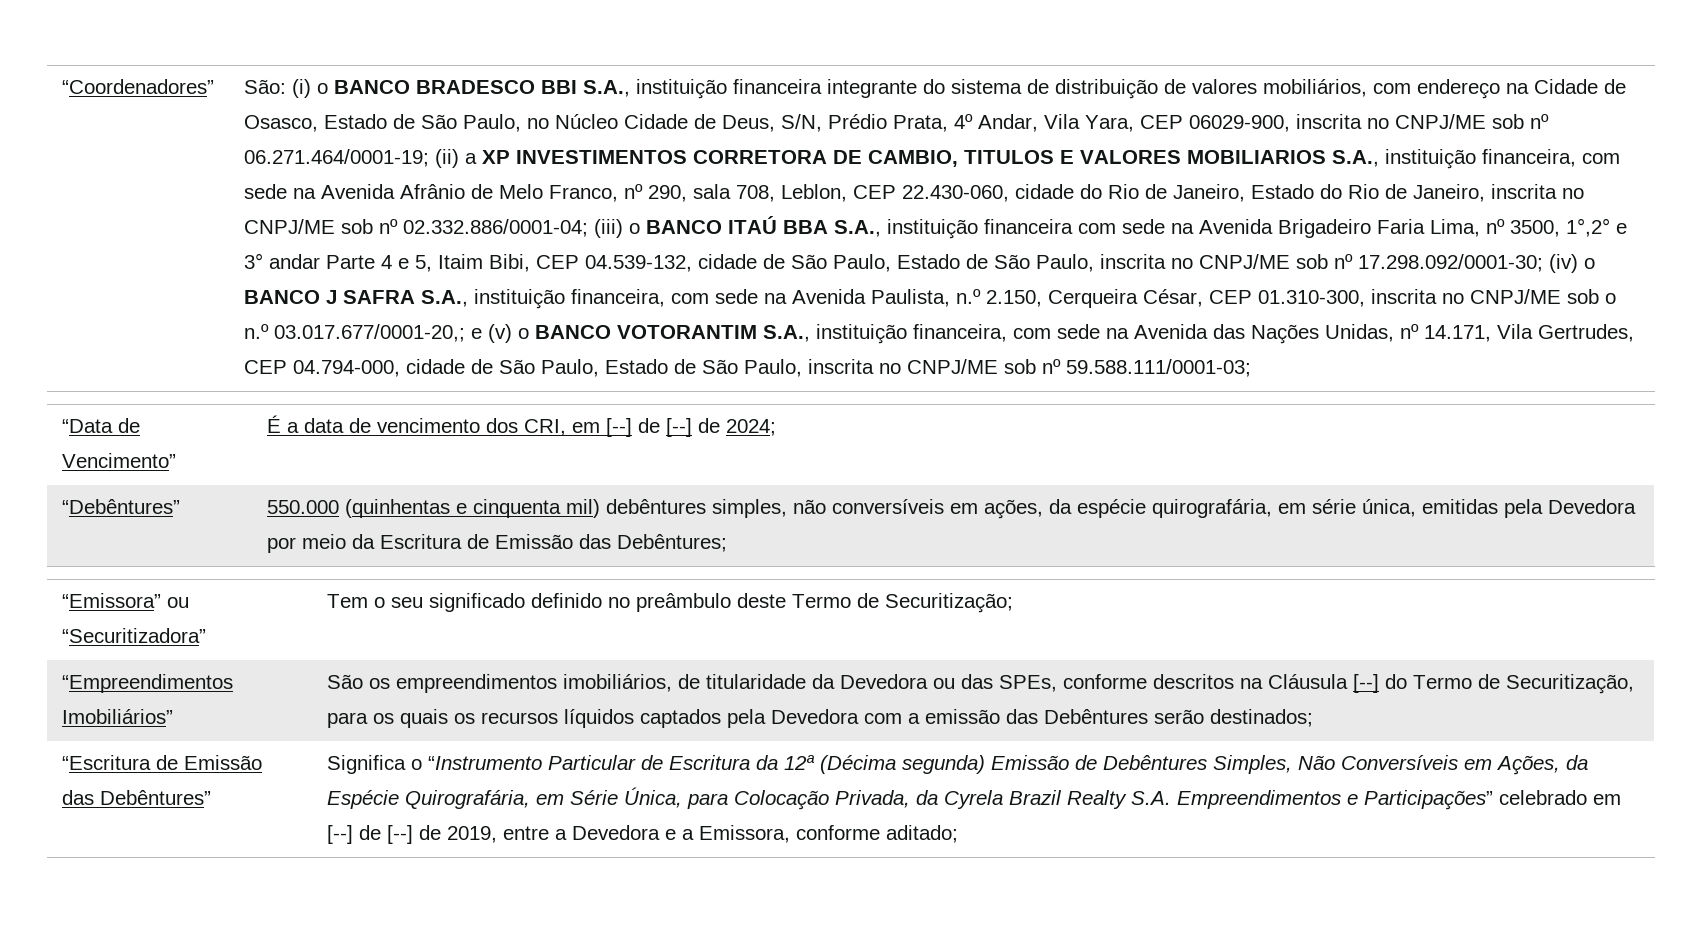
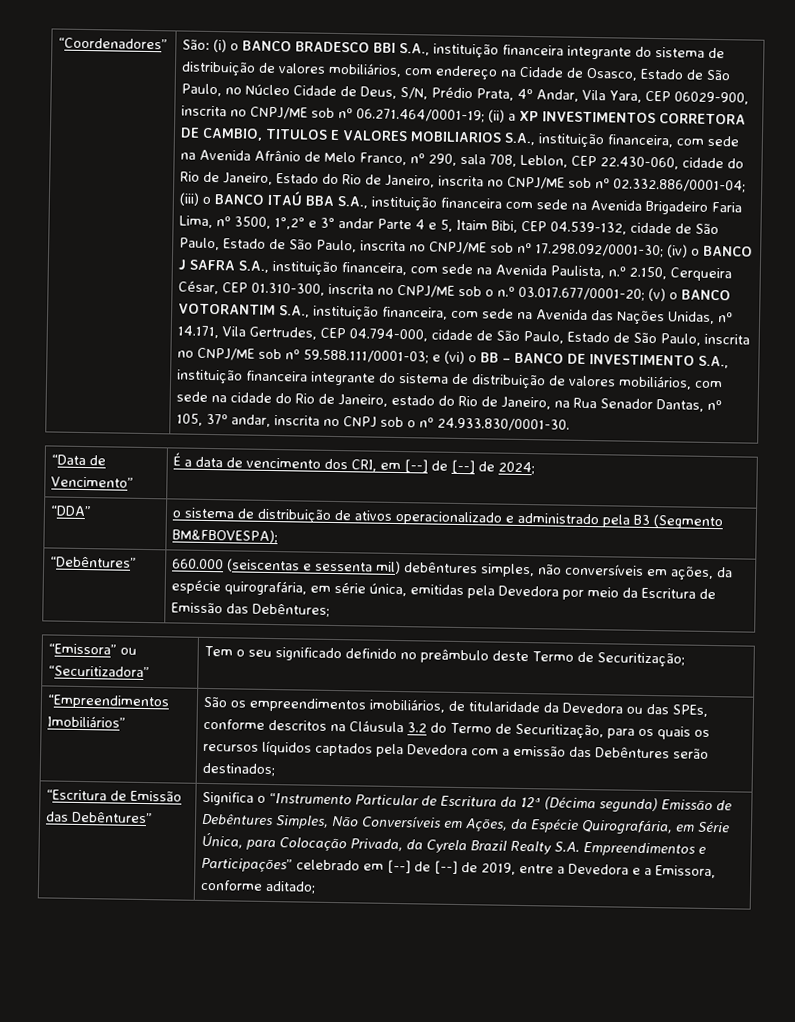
- (iv) o BANCO J SAFRA S.A., instituição financeira, com sede na Avenida Paulista, n.º 2.150, Cerqueira César, CEP 01.310-300, inscrita no CNPJ/ME sob o n.º 03.017.677/0001-20,; e (v) o BANCO VOTORANTIM S.A., instituição financeira, com sede na Avenida das Nações Unidas, nº 14.171, Vila Gertrudes, CEP 04.794-000, cidade de São Paulo, Estado de São Paulo, inscrita no CNPJ/ME sob nº 59.588.111/0001-03;
+ (iv) o BANCO J SAFRA S.A., instituição financeira, com sede na Avenida Paulista, n.º 2.150, Cerqueira César, CEP 01.310-300, inscrita no CNPJ/ME sob o n.º 03.017.677/0001-20; (v) o BANCO VOTORANTIM S.A., instituição financeira, com sede na Avenida das Nações Unidas, nº 14.171, Vila Gertrudes, CEP 04.794-000, cidade de São Paulo, Estado de São Paulo, inscrita no CNPJ/ME sob nº 59.588.111/0001-03; e (vi) o BB – BANCO DE INVESTIMENTO S.A., instituição financeira integrante do sistema de distribuição de valores mobiliários, com sede na cidade do Rio de Janeiro, estado do Rio de Janeiro, na Rua Senador Dantas, nº 105, 37º andar, inscrita no CNPJ sob o nº 24.933.830/0001-30.
- “Debêntures” | 550.000 (quinhentas e cinquenta mil) debêntures simples, não conversíveis em ações, da espécie quirografária, em série única, emitidas pela Devedora por meio da Escritura de Emissão das Debêntures;
+ “DDA” | o sistema de distribuição de ativos operacionalizado e administrado pela B3 (Segmento BM&FBOVESPA);
+ “Debêntures” | 660.000 (seiscentas e sessenta mil) debêntures simples, não conversíveis em ações, da espécie quirografária, em série única, emitidas pela Devedora por meio da Escritura de Emissão das Debêntures;
- “Empreendimentos Imobiliários” | São os empreendimentos imobiliários, de titularidade da Devedora ou das SPEs, conforme descritos na Cláusula [--] do Termo de Securitização, para os quais os recursos líquidos captados pela Devedora com a emissão das Debêntures serão destinados;
+ “Empreendimentos Imobiliários” | São os empreendimentos imobiliários, de titularidade da Devedora ou das SPEs, conforme descritos na Cláusula 3.2 do Termo de Securitização, para os quais os recursos líquidos captados pela Devedora com a emissão das Debêntures serão destinados;

